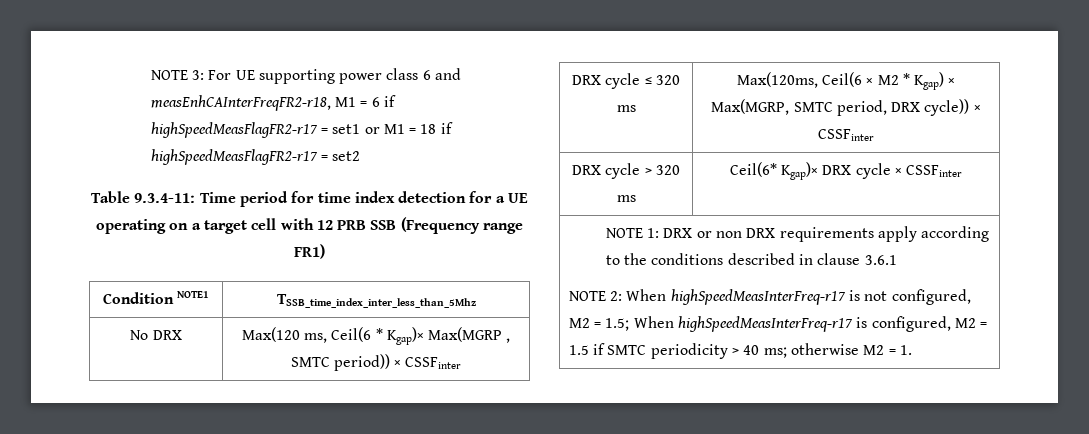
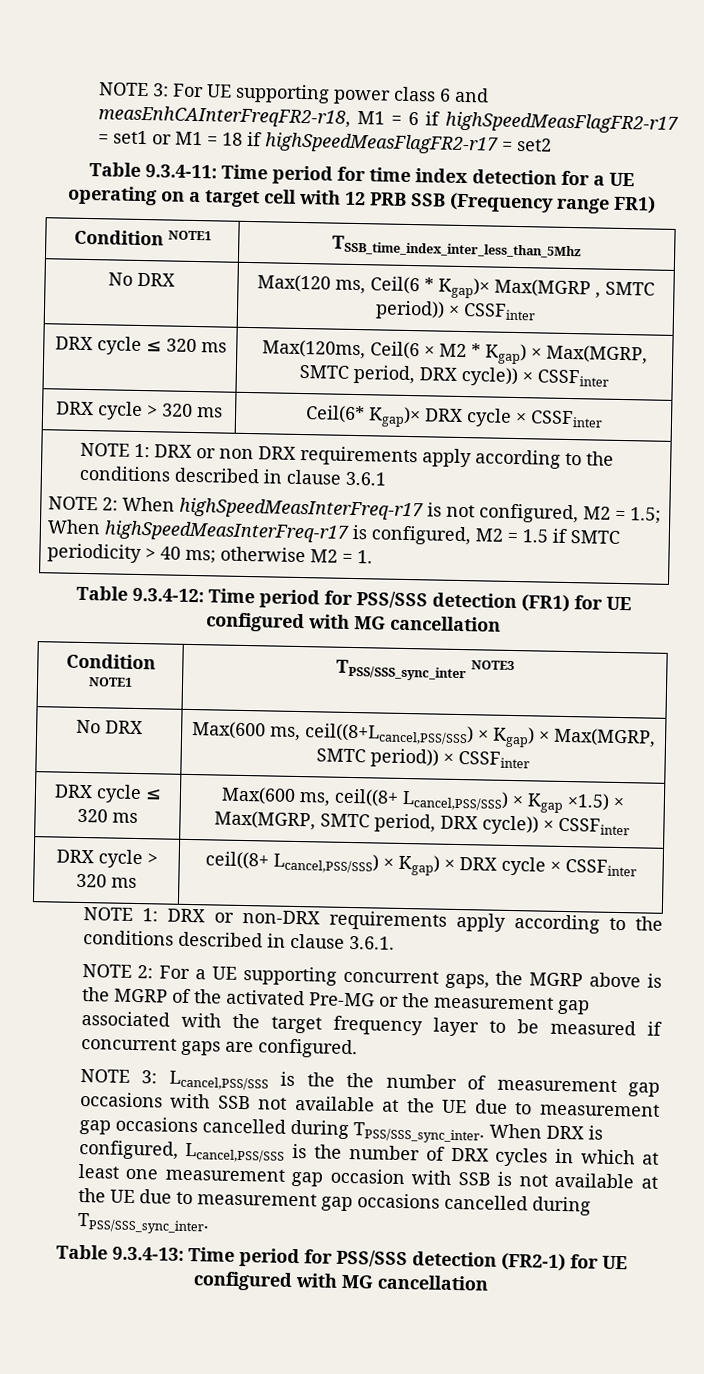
+ Table 9.3.4-12: Time period for PSS/SSS detection (FR1) for UE configured with MG cancellation
+ Condition NOTE1 | TPSS/SSS_sync_inter NOTE3
+ No DRX | Max(600 ms, ceil((8+Lcancel,PSS/SSS) × Kgap) × Max(MGRP, SMTC period)) × CSSFinter
+ DRX cycle ≤ 320 ms | Max(600 ms, ceil((8+ Lcancel,PSS/SSS) × Kgap ×1.5) × Max(MGRP, SMTC period, DRX cycle)) × CSSFinter
+ DRX cycle > 320 ms | ceil((8+ Lcancel,PSS/SSS) × Kgap) × DRX cycle × CSSFinter
+ NOTE 1: DRX or non-DRX requirements apply according to the conditions described in clause 3.6.1.
+ NOTE 2: For a UE supporting concurrent gaps, the MGRP above is the MGRP of the activated Pre-MG or the measurement gap associated with the target frequency layer to be measured if concurrent gaps are configured.
+ NOTE 3: Lcancel,PSS/SSS is the the number of measurement gap occasions with SSB not available at the UE due to measurement gap occasions cancelled during TPSS/SSS_sync_inter. When DRX is configured, Lcancel,PSS/SSS is the number of DRX cycles in which at least one measurement gap occasion with SSB is not available at the UE due to measurement gap occasions cancelled during TPSS/SSS_sync_inter.
+ Table 9.3.4-13: Time period for PSS/SSS detection (FR2-1) for UE configured with MG cancellation

